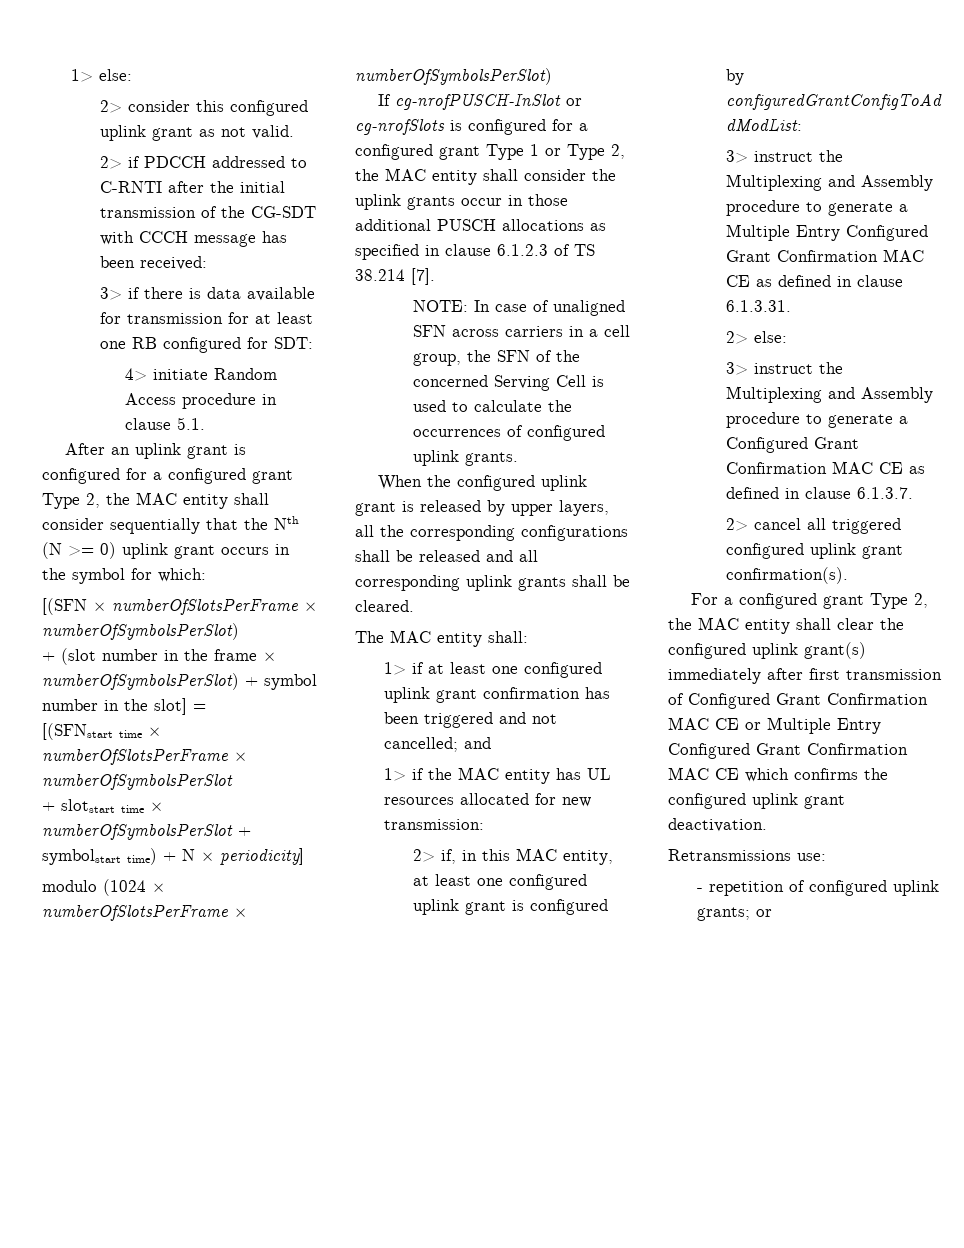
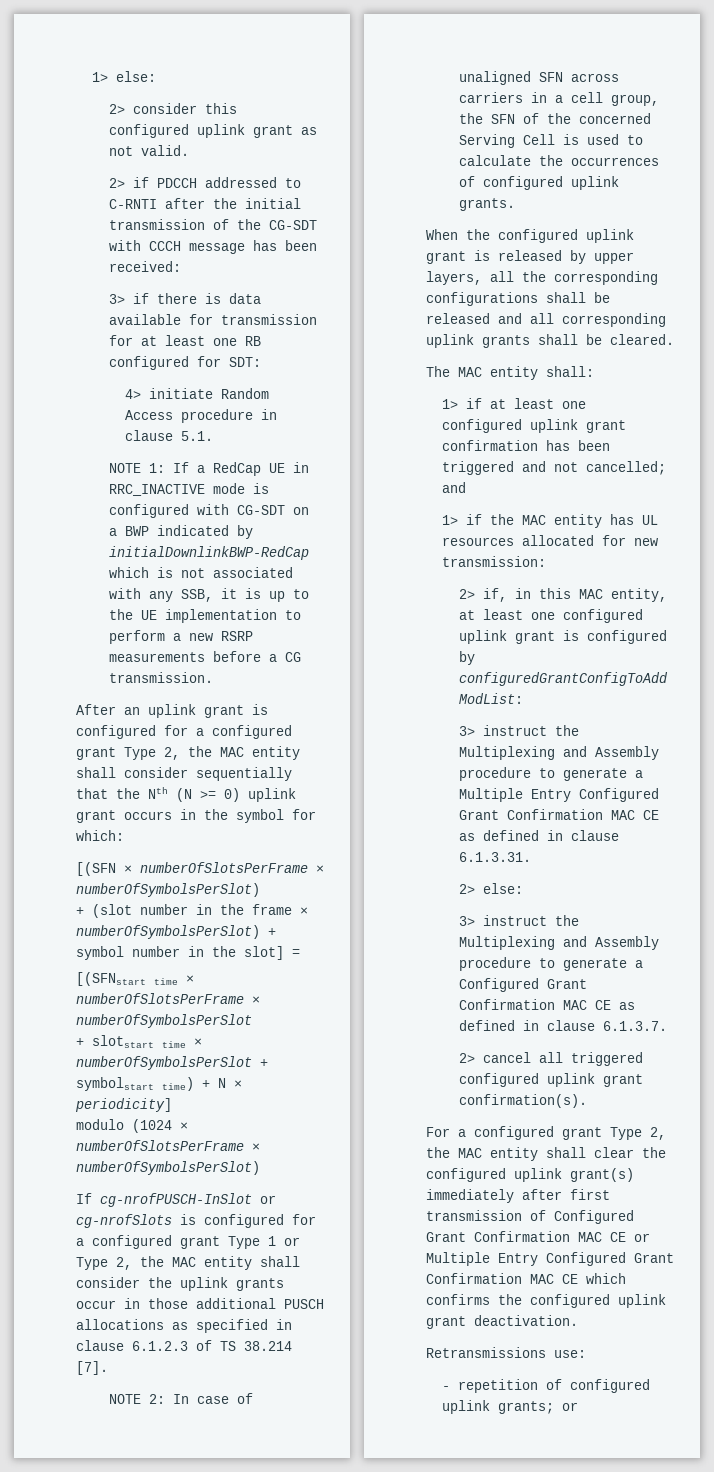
+ NOTE 1: If a RedCap UE in RRC_INACTIVE mode is configured with CG-SDT on a BWP indicated by initialDownlinkBWP-RedCap which is not associated with any SSB, it is up to the UE implementation to perform a new RSRP measurements before a CG transmission.
- NOTE: In case of unaligned SFN across carriers in a cell group, the SFN of the concerned Serving Cell is used to calculate the occurrences of configured uplink grants.
+ NOTE 2: In case of unaligned SFN across carriers in a cell group, the SFN of the concerned Serving Cell is used to calculate the occurrences of configured uplink grants.

